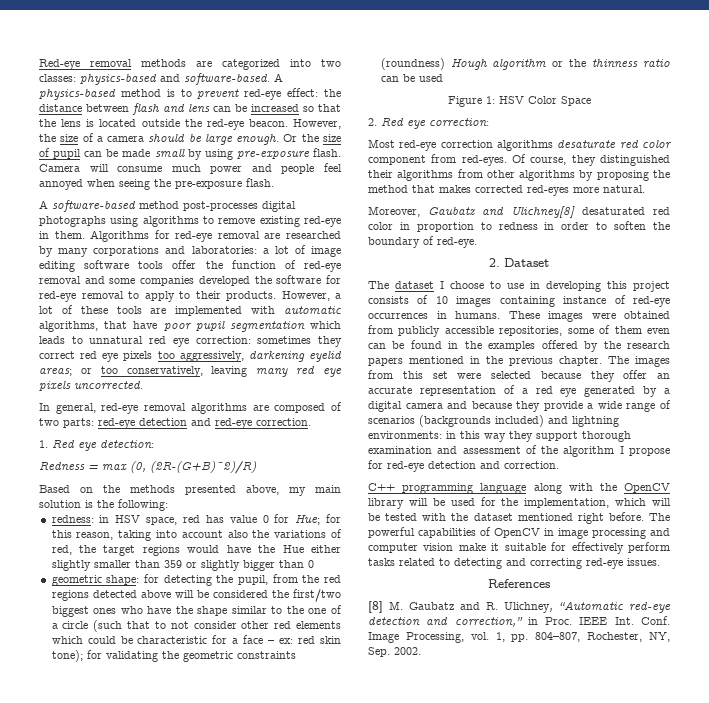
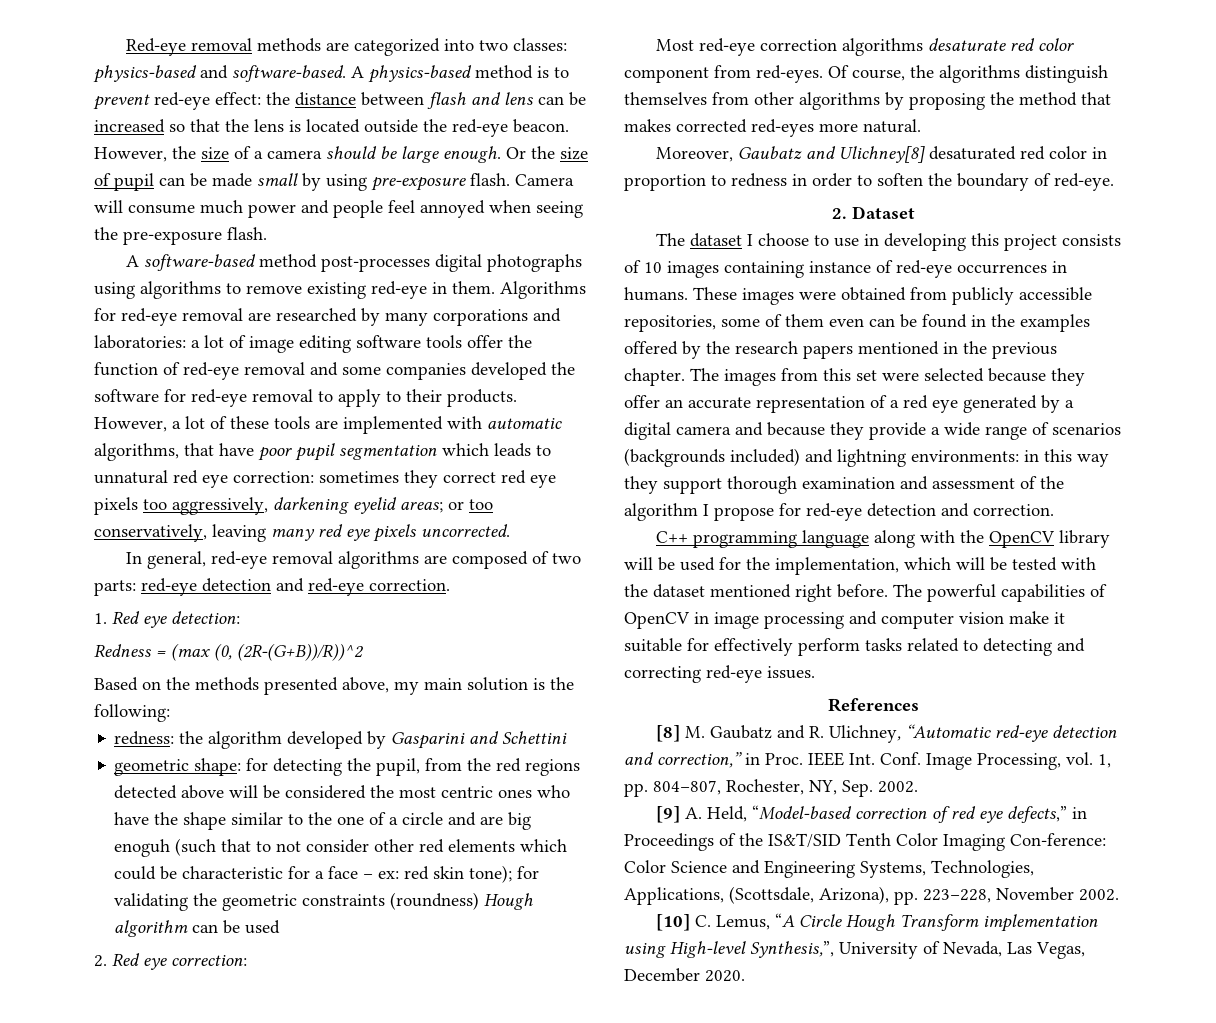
- Redness = max (0, (2R-(G+B)^2)/R)
+ Redness = (max (0, (2R-(G+B))/R))^2
- redness: in HSV space, red has value 0 for Hue; for this reason, taking into account also the variations of red, the target regions would have the Hue either slightly smaller than 359 or slightly bigger than 0
+ redness: the algorithm developed by Gasparini and Schettini
- geometric shape: for detecting the pupil, from the red regions detected above will be considered the first/two biggest ones who have the shape similar to the one of a circle (such that to not consider other red elements which could be characteristic for a face – ex: red skin tone); for validating the geometric constraints (roundness) Hough algorithm or the thinness ratio can be used
+ geometric shape: for detecting the pupil, from the red regions detected above will be considered the most centric ones who have the shape similar to the one of a circle and are big enoguh (such that to not consider other red elements which could be characteristic for a face – ex: red skin tone); for validating the geometric constraints (roundness) Hough algorithm can be used
- Figure 1: HSV Color Space
- Of course, they distinguished their algorithms from other algorithms by proposing the method that makes corrected red-eyes more natural.
+ Of course, the algorithms distinguish themselves from other algorithms by proposing the method that makes corrected red-eyes more natural.
+ [9] A. Held, “Model-based correction of red eye defects,” in Proceedings of the IS&T/SID Tenth Color Imaging Con-ference: Color Science and Engineering Systems, Technologies, Applications, (Scottsdale, Arizona), pp. 223–228, November 2002.
+ [10] C. Lemus, “A Circle Hough Transform implementation using High-level Synthesis,”, University of Nevada, Las Vegas, December 2020.

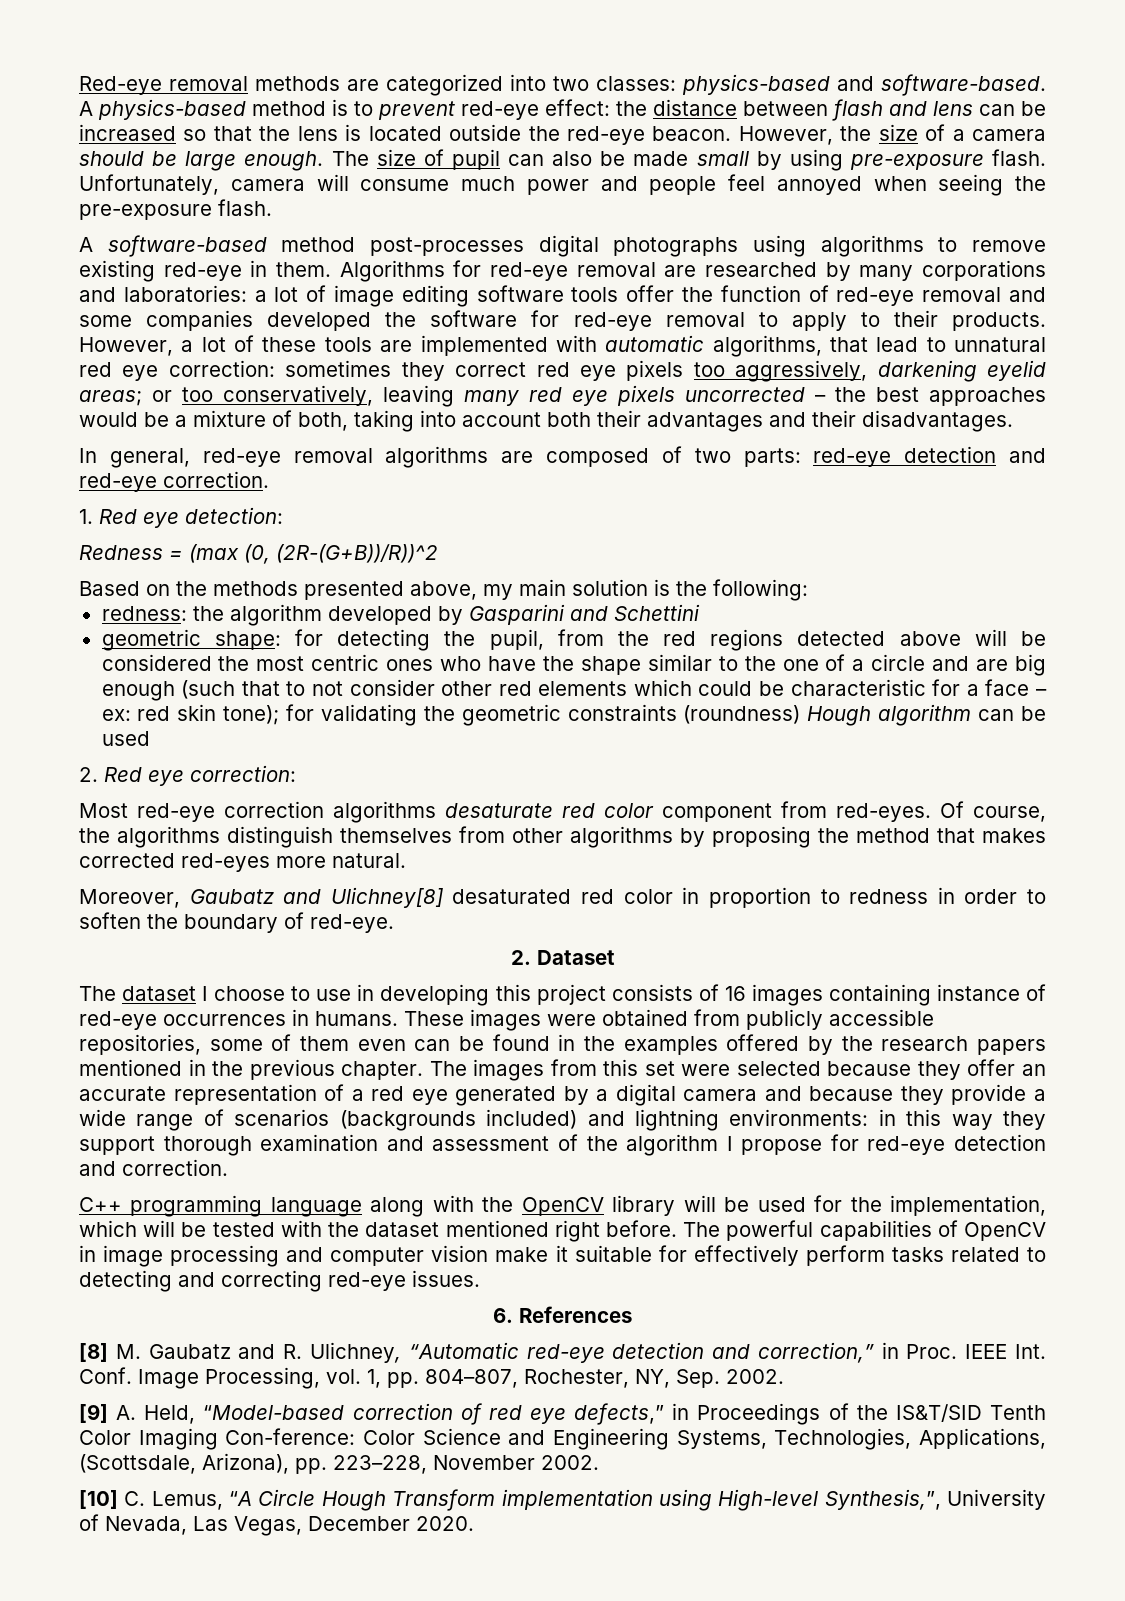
- Or the size of pupil can be made small by using pre-exposure flash.
+ The size of pupil can also be made small by using pre-exposure flash.
- Camera will consume much power and people feel annoyed when seeing the pre-exposure flash.
+ Unfortunately, camera will consume much power and people feel annoyed when seeing the pre-exposure flash.
- However, a lot of these tools are implemented with automatic algorithms, that have poor pupil segmentation which leads to unnatural red eye correction: sometimes they correct red eye pixels too aggressively, darkening eyelid areas; or too conservatively, leaving many red eye pixels uncorrected.
+ However, a lot of these tools are implemented with automatic algorithms, that lead to unnatural red eye correction: sometimes they correct red eye pixels too aggressively, darkening eyelid areas; or too conservatively, leaving many red eye pixels uncorrected – the best approaches would be a mixture of both, taking into account both their advantages and their disadvantages.
- for detecting the pupil, from the red regions detected above will be considered the most centric ones who have the shape similar to the one of a circle and are big enoguh (such that to not consider other red elements which could be characteristic for a face – ex:
+ for detecting the pupil, from the red regions detected above will be considered the most centric ones who have the shape similar to the one of a circle and are big enough (such that to not consider other red elements which could be characteristic for a face – ex:
- The dataset I choose to use in developing this project consists of 10 images containing instance of red-eye occurrences in humans.
+ The dataset I choose to use in developing this project consists of 16 images containing instance of red-eye occurrences in humans.
- References
+ 6. References

